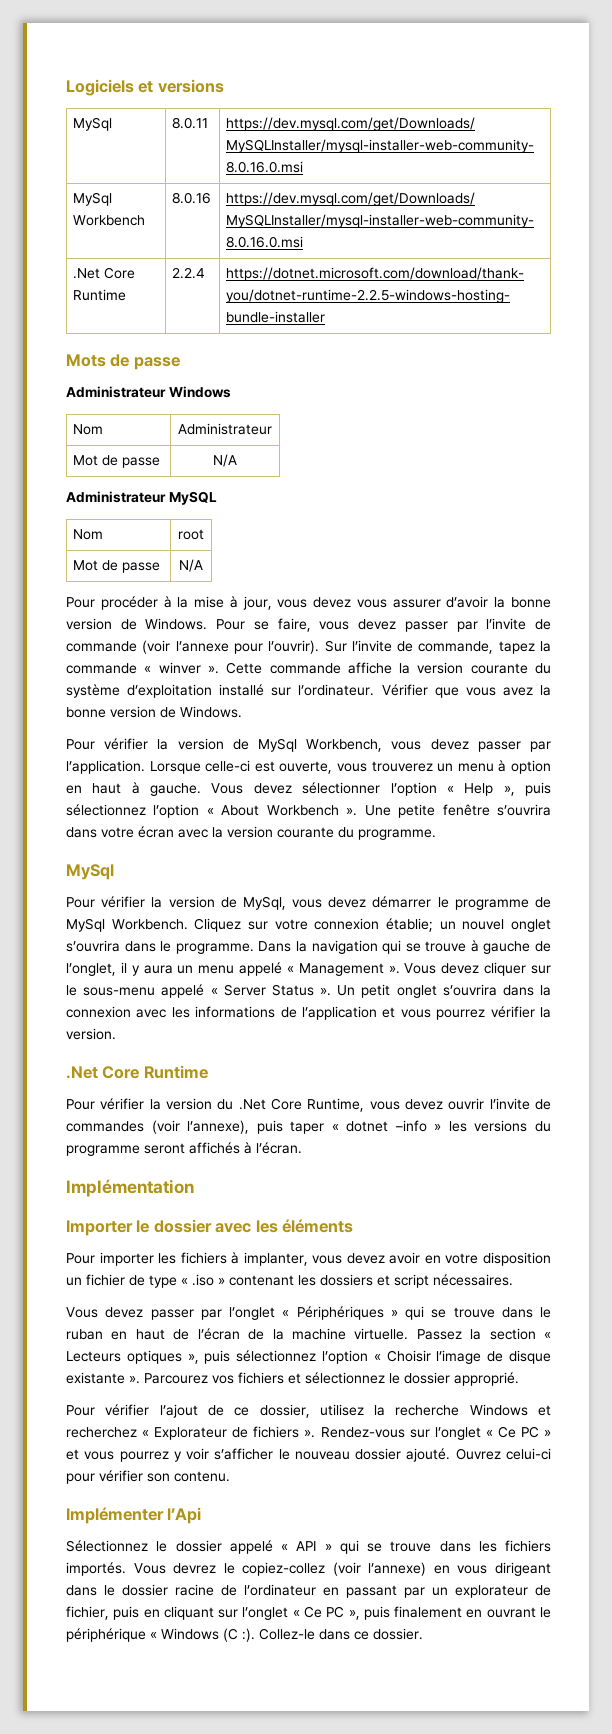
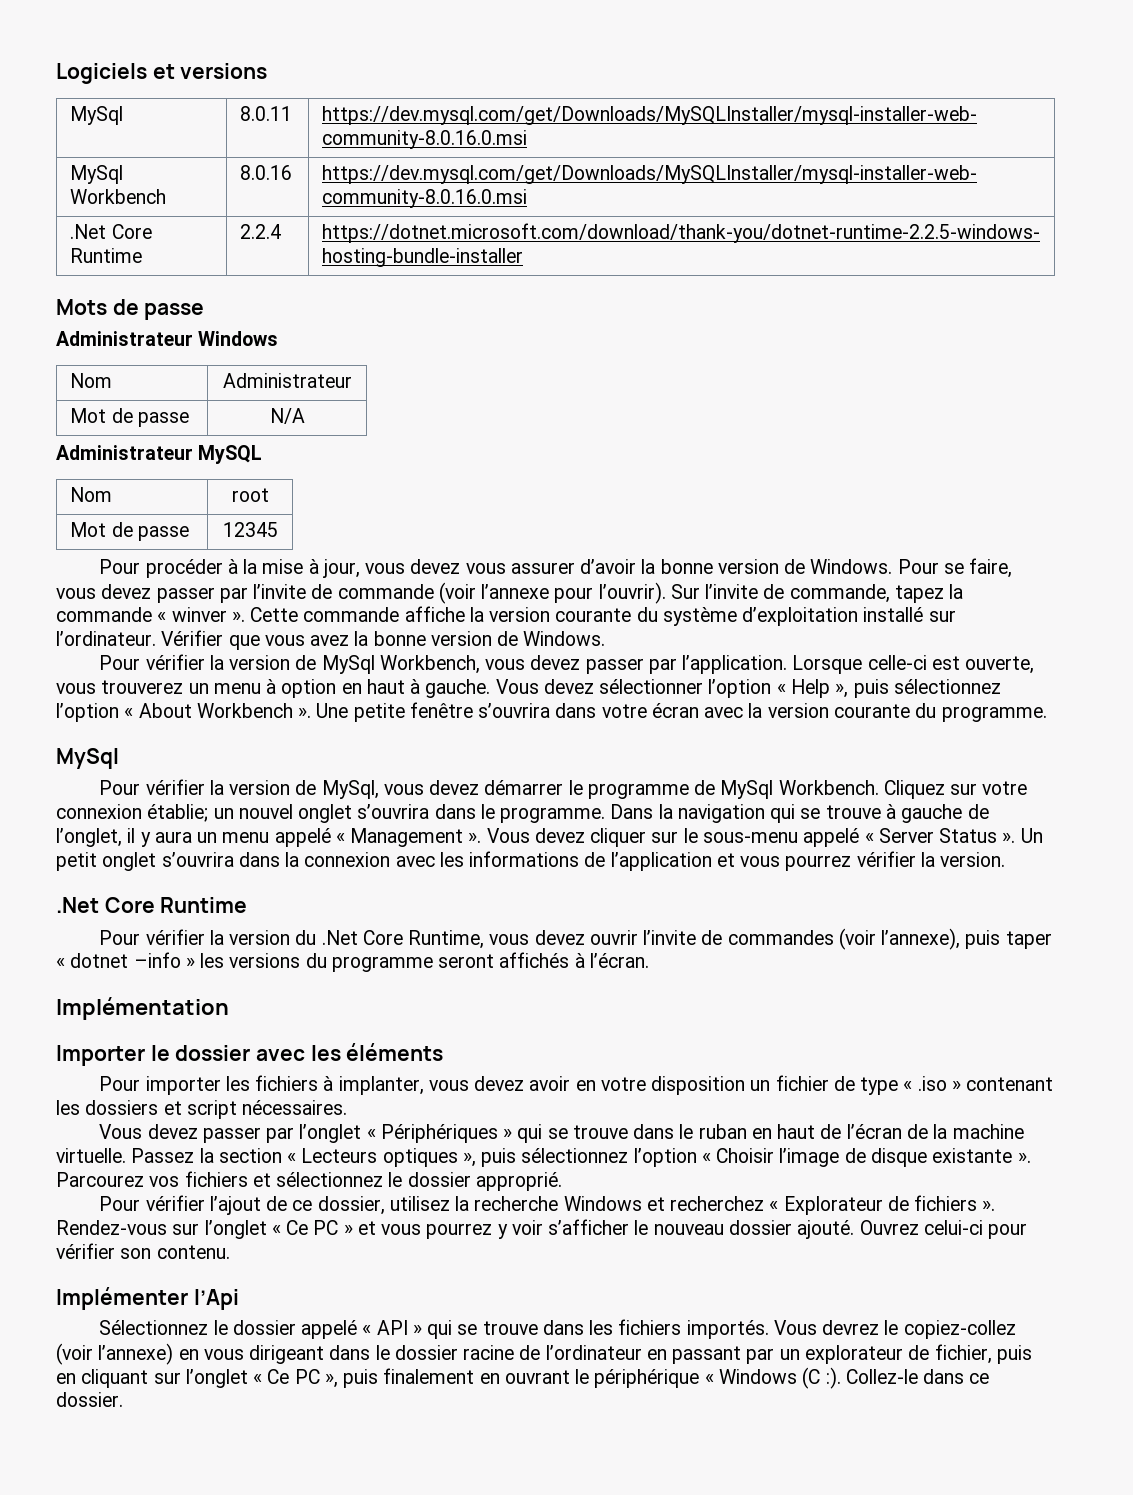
  Nom | root
- Mot de passe | N/A
+ Mot de passe | 12345

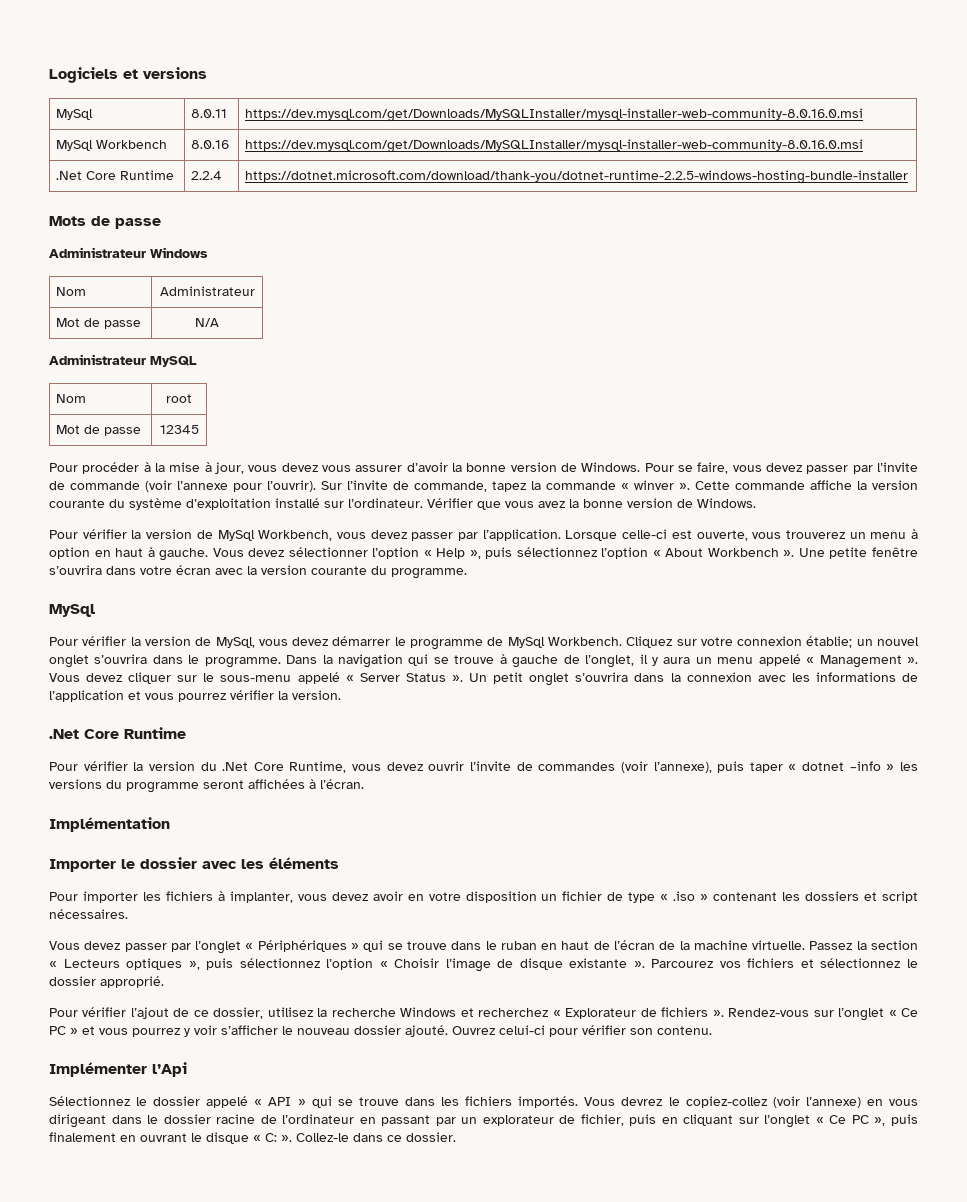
- Pour vérifier la version du .Net Core Runtime, vous devez ouvrir l’invite de commandes (voir l’annexe), puis taper « dotnet –info » les versions du programme seront affichés à l’écran.
+ Pour vérifier la version du .Net Core Runtime, vous devez ouvrir l’invite de commandes (voir l’annexe), puis taper « dotnet –info » les versions du programme seront affichées à l’écran.
- Vous devrez le copiez-collez (voir l’annexe) en vous dirigeant dans le dossier racine de l’ordinateur en passant par un explorateur de fichier, puis en cliquant sur l’onglet « Ce PC », puis finalement en ouvrant le périphérique « Windows (C :).
+ Vous devrez le copiez-collez (voir l’annexe) en vous dirigeant dans le dossier racine de l’ordinateur en passant par un explorateur de fichier, puis en cliquant sur l’onglet « Ce PC », puis finalement en ouvrant le disque « C: ».

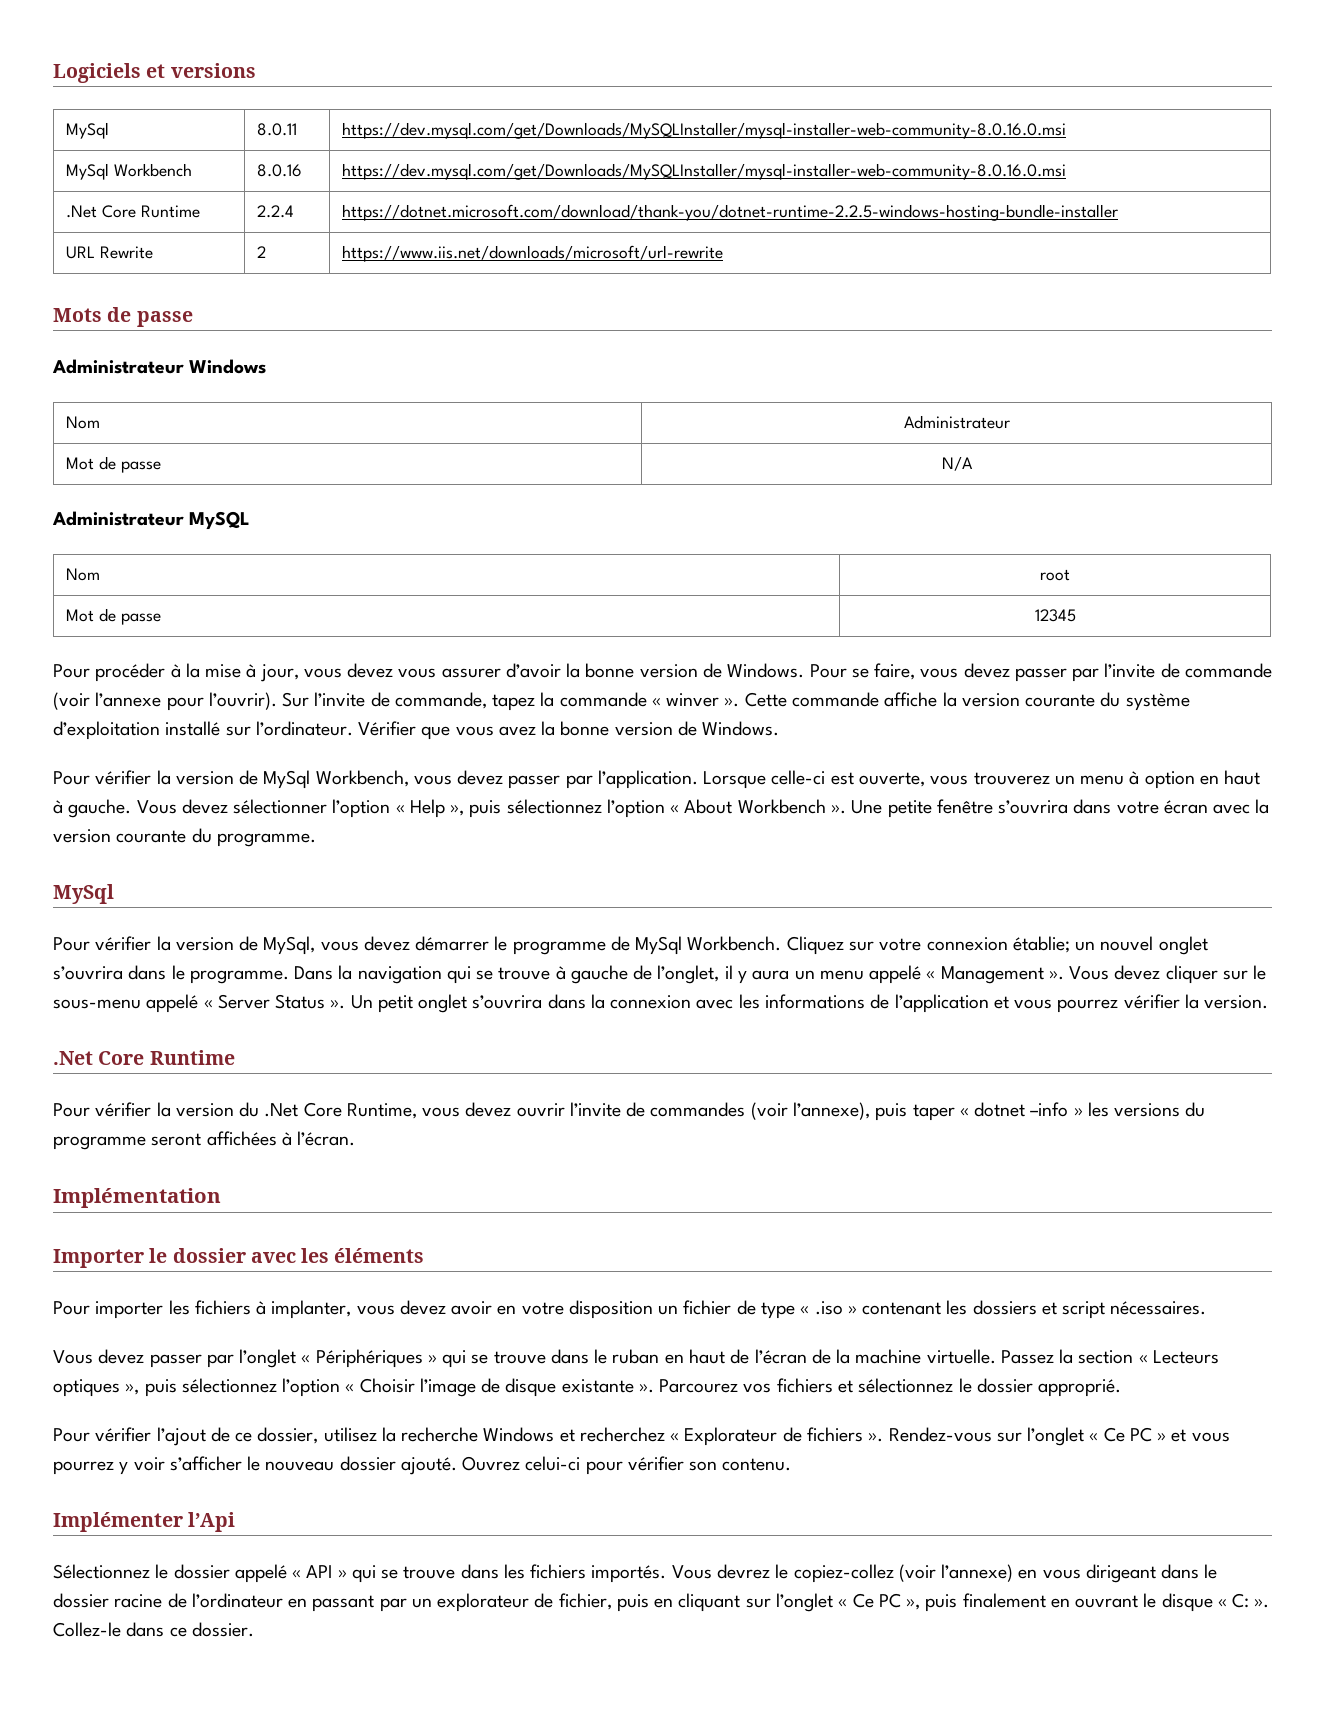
+ URL Rewrite | 2 | https://www.iis.net/downloads/microsoft/url-rewrite

